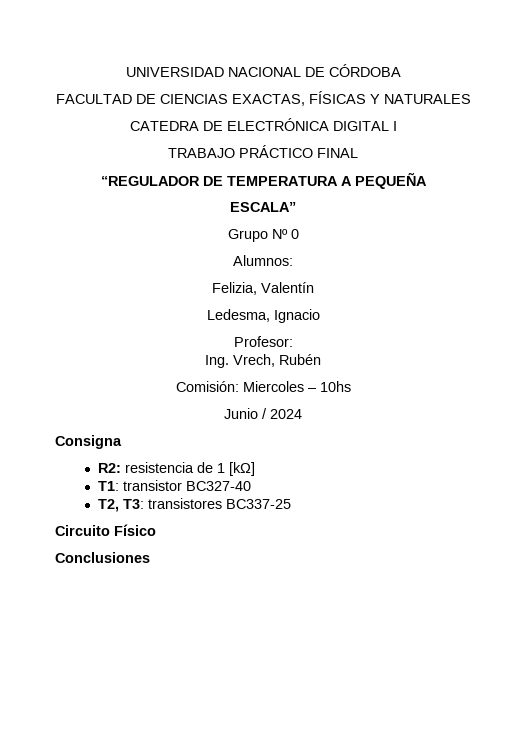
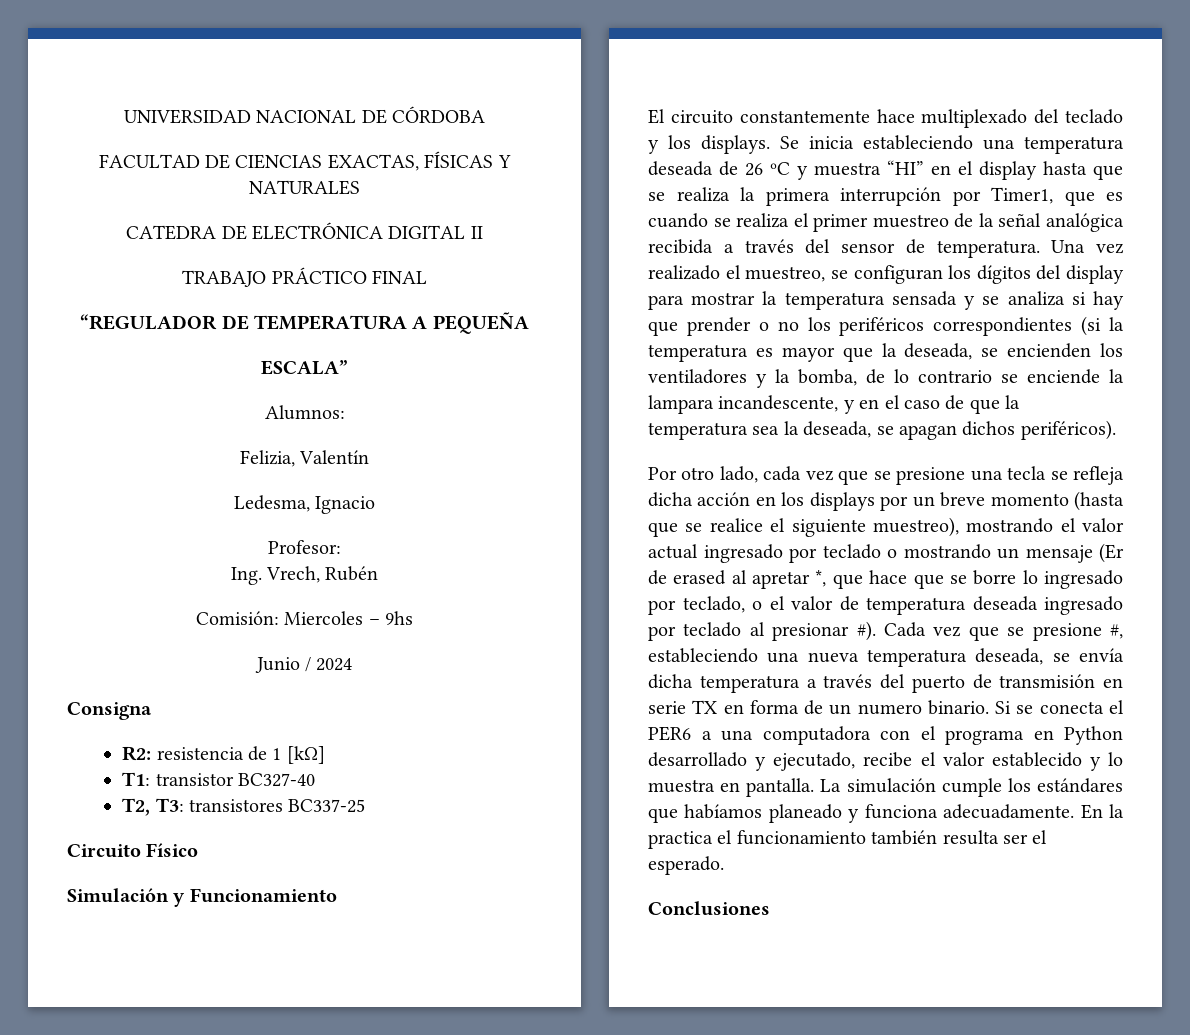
- CATEDRA DE ELECTRÓNICA DIGITAL I
+ CATEDRA DE ELECTRÓNICA DIGITAL II
- Grupo Nº 0
- Comisión: Miercoles – 10hs
+ Comisión: Miercoles – 9hs
+ Simulación y Funcionamiento
+ El circuito constantemente hace multiplexado del teclado y los displays. Se inicia estableciendo una temperatura deseada de 26 ºC y muestra “HI” en el display hasta que se realiza la primera interrupción por Timer1, que es cuando se realiza el primer muestreo de la señal analógica recibida a través del sensor de temperatura. Una vez realizado el muestreo, se configuran los dígitos del display para mostrar la temperatura sensada y se analiza si hay que prender o no los periféricos correspondientes (si la temperatura es mayor que la deseada, se encienden los ventiladores y la bomba, de lo contrario se enciende la lampara incandescente, y en el caso de que la temperatura sea la deseada, se apagan dichos periféricos).
+ Por otro lado, cada vez que se presione una tecla se refleja dicha acción en los displays por un breve momento (hasta que se realice el siguiente muestreo), mostrando el valor actual ingresado por teclado o mostrando un mensaje (Er de erased al apretar *, que hace que se borre lo ingresado por teclado, o el valor de temperatura deseada ingresado por teclado al presionar #). Cada vez que se presione #, estableciendo una nueva temperatura deseada, se envía dicha temperatura a través del puerto de transmisión en serie TX en forma de un numero binario. Si se conecta el PER6 a una computadora con el programa en Python desarrollado y ejecutado, recibe el valor establecido y lo muestra en pantalla. La simulación cumple los estándares que habíamos planeado y funciona adecuadamente. En la practica el funcionamiento también resulta ser el esperado.

